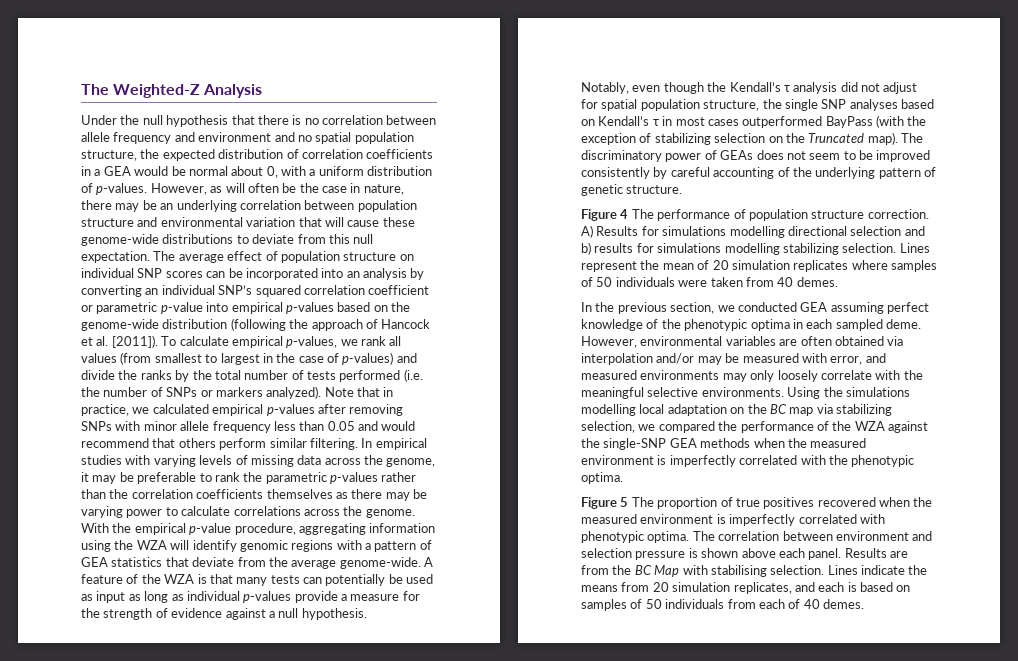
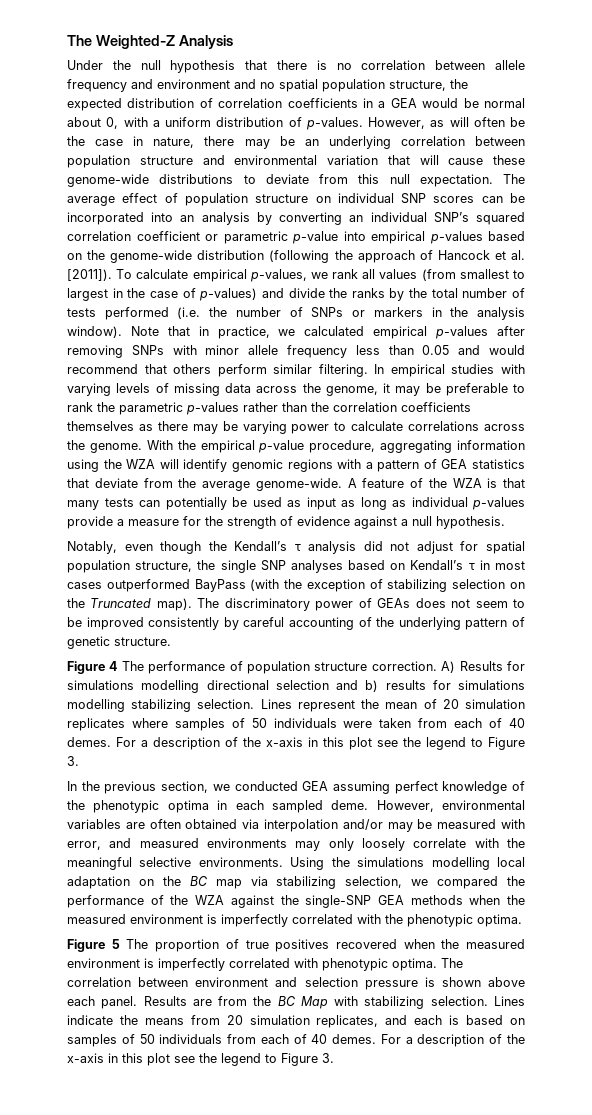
- To calculate empirical p-values, we rank all values (from smallest to largest in the case of p-values) and divide the ranks by the total number of tests performed (i.e. the number of SNPs or markers analyzed).
+ To calculate empirical p-values, we rank all values (from smallest to largest in the case of p-values) and divide the ranks by the total number of tests performed (i.e. the number of SNPs or markers in the analysis window).
- Lines represent the mean of 20 simulation replicates where samples of 50 individuals were taken from 40 demes.
+ Lines represent the mean of 20 simulation replicates where samples of 50 individuals were taken from each of 40 demes. For a description of the x-axis in this plot see the legend to Figure 3.
- Results are from the BC Map with stabilising selection.
+ Results are from the BC Map with stabilizing selection.
- Lines indicate the means from 20 simulation replicates, and each is based on samples of 50 individuals from each of 40 demes.
+ Lines indicate the means from 20 simulation replicates, and each is based on samples of 50 individuals from each of 40 demes. For a description of the x-axis in this plot see the legend to Figure 3.

